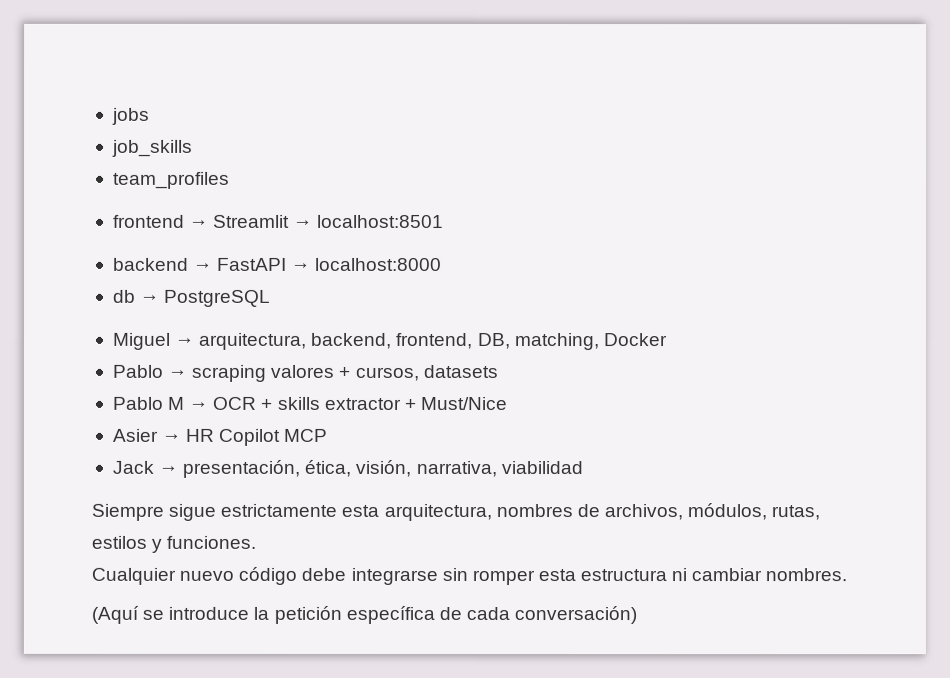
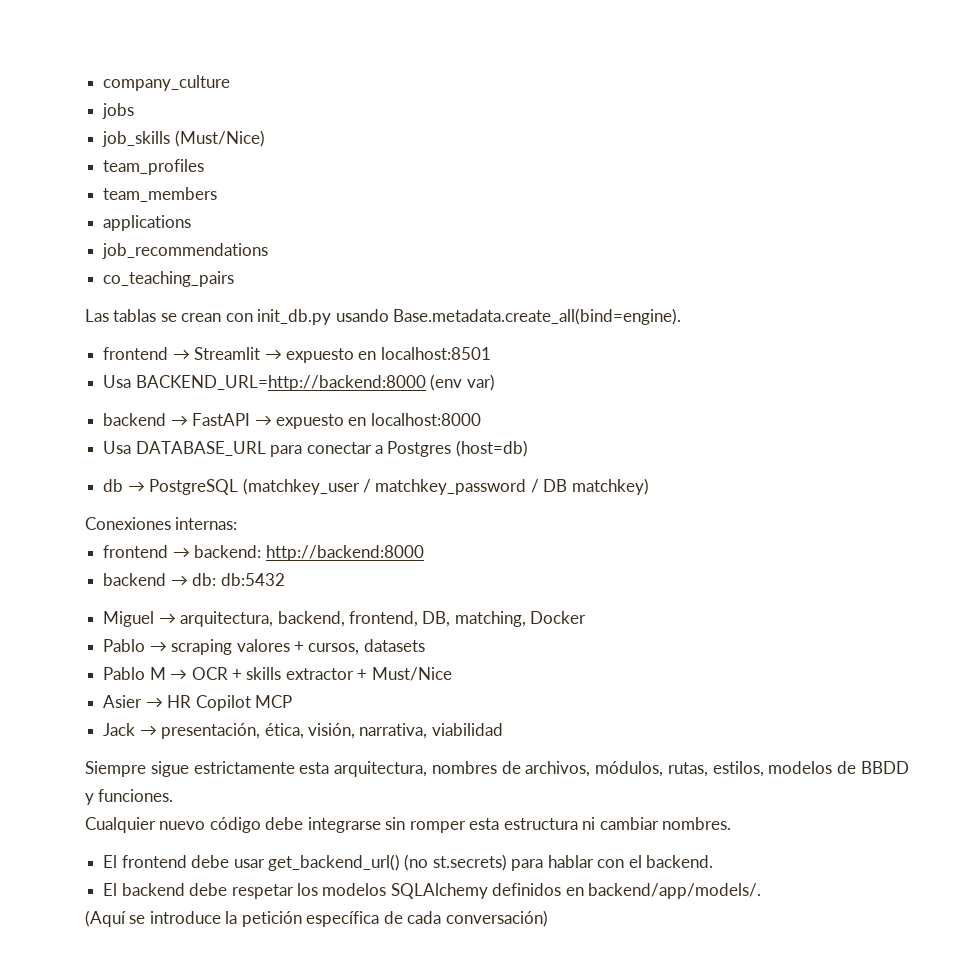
+ company_culture
- job_skills
+ job_skills (Must/Nice)
+ team_members
+ applications
+ job_recommendations
+ co_teaching_pairs
+ Las tablas se crean con init_db.py usando Base.metadata.create_all(bind=engine).
- frontend → Streamlit → localhost:8501
+ frontend → Streamlit → expuesto en localhost:8501
+ Usa BACKEND_URL=http://backend:8000 (env var)
- backend → FastAPI → localhost:8000
+ backend → FastAPI → expuesto en localhost:8000
- db → PostgreSQL
+ Usa DATABASE_URL para conectar a Postgres (host=db)
+ db → PostgreSQL (matchkey_user / matchkey_password / DB matchkey)
+ Conexiones internas:
+ frontend → backend: http://backend:8000
+ backend → db: db:5432
- Siempre sigue estrictamente esta arquitectura, nombres de archivos, módulos, rutas, estilos y funciones.
+ Siempre sigue estrictamente esta arquitectura, nombres de archivos, módulos, rutas, estilos, modelos de BBDD y funciones.
+ El frontend debe usar get_backend_url() (no st.secrets) para hablar con el backend.
+ El backend debe respetar los modelos SQLAlchemy definidos en backend/app/models/.

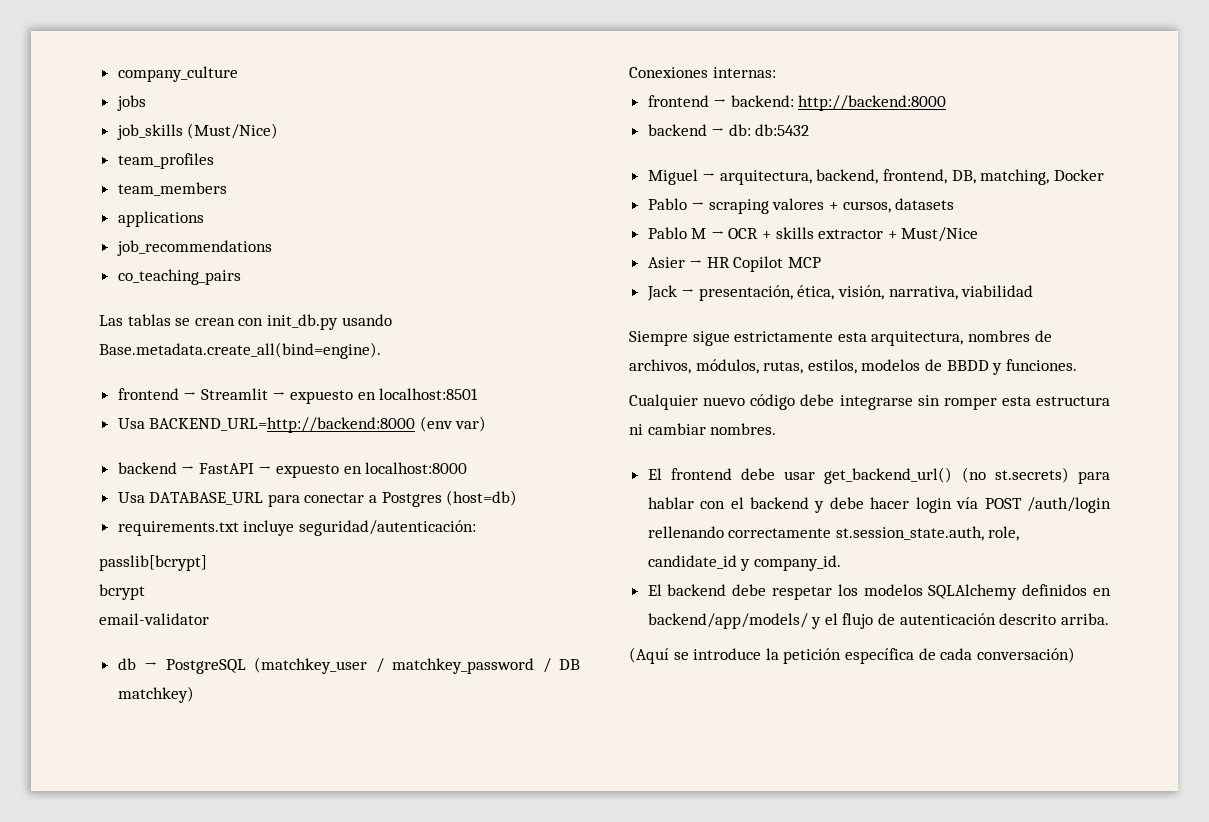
+ requirements.txt incluye seguridad/autenticación:
+ passlib[bcrypt]
+ bcrypt
+ email-validator
- El frontend debe usar get_backend_url() (no st.secrets) para hablar con el backend.
+ El frontend debe usar get_backend_url() (no st.secrets) para hablar con el backend y debe hacer login vía POST /auth/login rellenando correctamente st.session_state.auth, role, candidate_id y company_id.
- El backend debe respetar los modelos SQLAlchemy definidos en backend/app/models/.
+ El backend debe respetar los modelos SQLAlchemy definidos en backend/app/models/ y el flujo de autenticación descrito arriba.

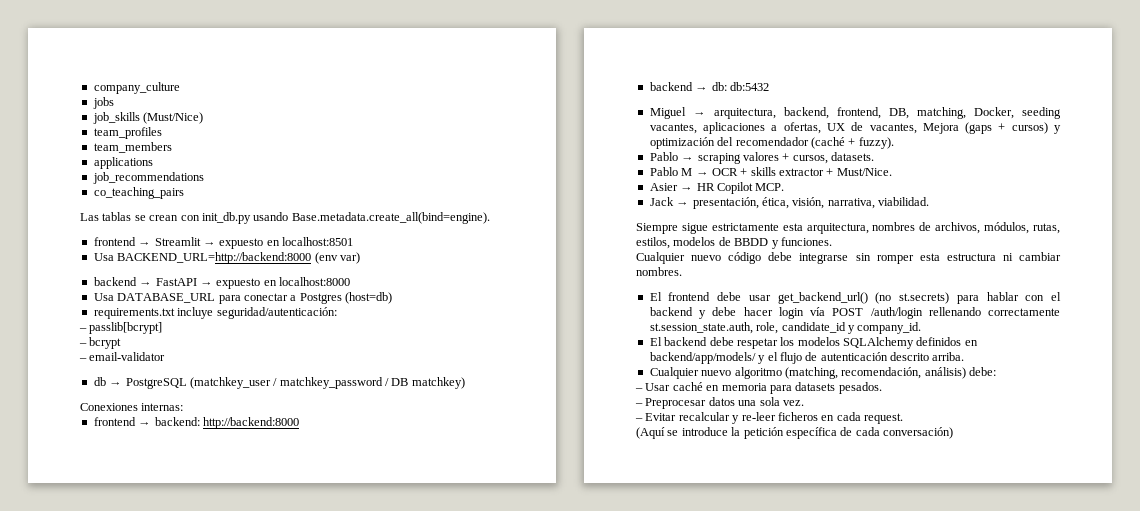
- passlib[bcrypt]
+ – passlib[bcrypt]
- bcrypt
+ – bcrypt
- email-validator
+ – email-validator
- Miguel → arquitectura, backend, frontend, DB, matching, Docker
+ Miguel → arquitectura, backend, frontend, DB, matching, Docker, seeding vacantes, aplicaciones a ofertas, UX de vacantes, Mejora (gaps + cursos) y optimización del recomendador (caché + fuzzy).
- Pablo → scraping valores + cursos, datasets
+ Pablo → scraping valores + cursos, datasets.
- Pablo M → OCR + skills extractor + Must/Nice
+ Pablo M → OCR + skills extractor + Must/Nice.
- Asier → HR Copilot MCP
+ Asier → HR Copilot MCP.
- Jack → presentación, ética, visión, narrativa, viabilidad
+ Jack → presentación, ética, visión, narrativa, viabilidad.
+ Cualquier nuevo algoritmo (matching, recomendación, análisis) debe:
+ – Usar caché en memoria para datasets pesados.
+ – Preprocesar datos una sola vez.
+ – Evitar recalcular y re-leer ficheros en cada request.

